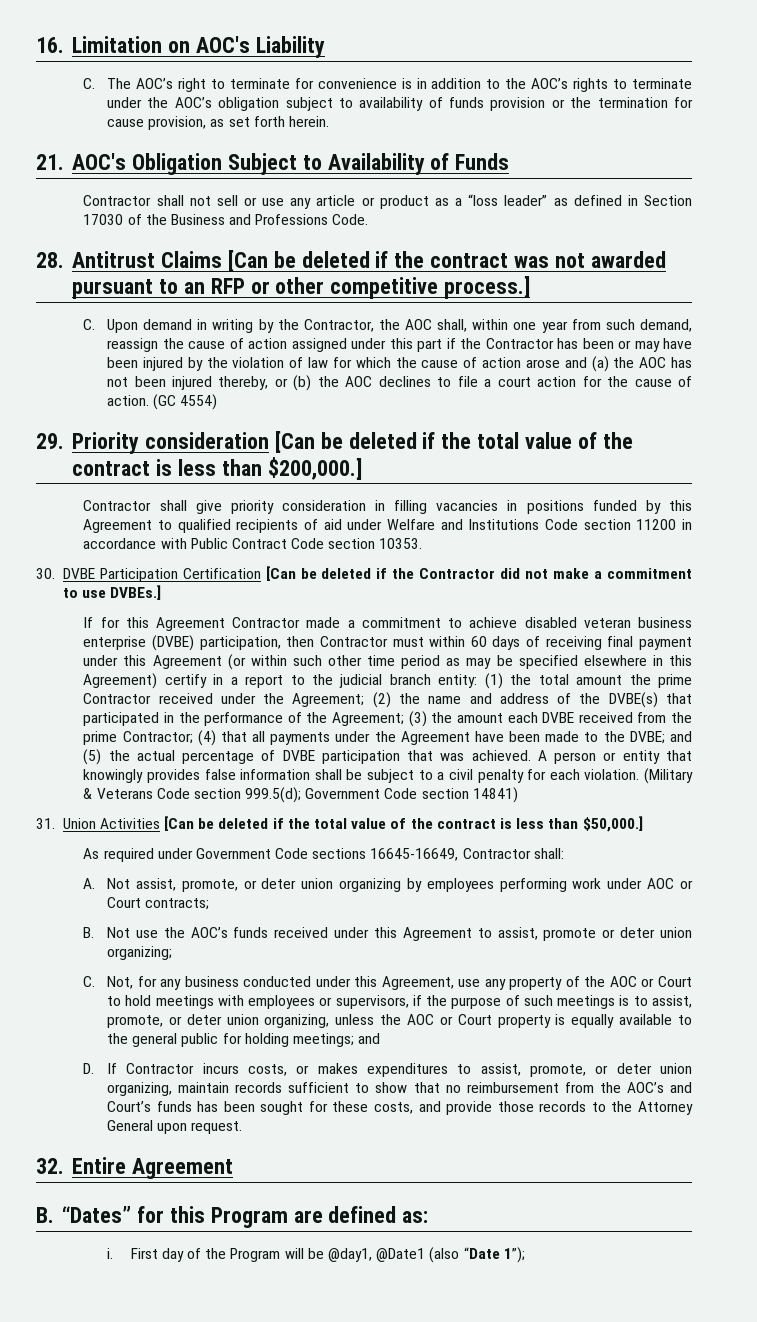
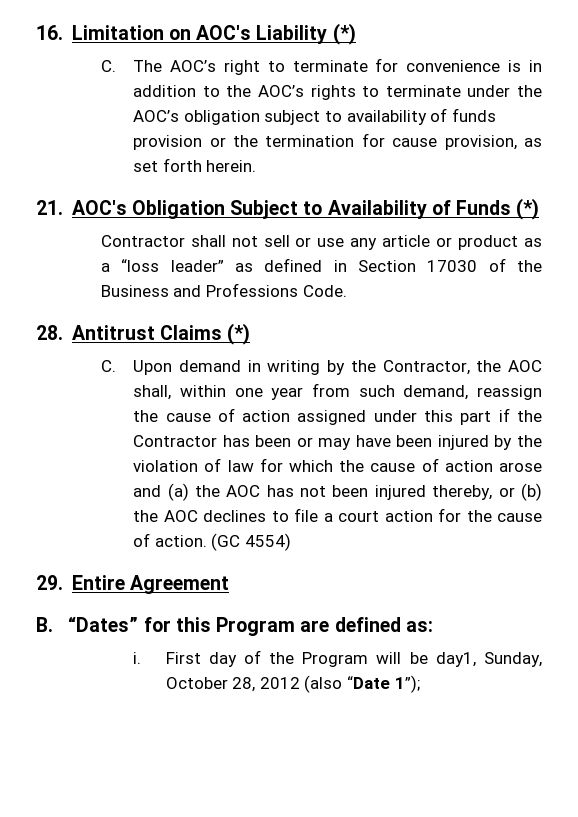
- 16. Limitation on AOC's Liability
+ 16. Limitation on AOC's Liability (*)
- 21. AOC's Obligation Subject to Availability of Funds
+ 21. AOC's Obligation Subject to Availability of Funds (*)
- 28. Antitrust Claims [Can be deleted if the contract was not awarded pursuant to an RFP or other competitive process.]
+ 28. Antitrust Claims (*)
- 29. Priority consideration [Can be deleted if the total value of the contract is less than $200,000.]
- Contractor shall give priority consideration in filling vacancies in positions funded by this Agreement to qualified recipients of aid under Welfare and Institutions Code section 11200 in accordance with Public Contract Code section 10353.
- 30. DVBE Participation Certification [Can be deleted if the Contractor did not make a commitment to use DVBEs.]
- If for this Agreement Contractor made a commitment to achieve disabled veteran business enterprise (DVBE) participation, then Contractor must within 60 days of receiving final payment under this Agreement (or within such other time period as may be specified elsewhere in this Agreement) certify in a report to the judicial branch entity: (1) the total amount the prime Contractor received under the Agreement; (2) the name and address of the DVBE(s) that participated in the performance of the Agreement; (3) the amount each DVBE received from the prime Contractor; (4) that all payments under the Agreement have been made to the DVBE; and (5) the actual percentage of DVBE participation that was achieved. A person or entity that knowingly provides false information shall be subject to a civil penalty for each violation. (Military & Veterans Code section 999.5(d); Government Code section 14841)
- 31. Union Activities [Can be deleted if the total value of the contract is less than $50,000.]
- As required under Government Code sections 16645-16649, Contractor shall:
- A. Not assist, promote, or deter union organizing by employees performing work under AOC or Court contracts;
- B. Not use the AOC’s funds received under this Agreement to assist, promote or deter union organizing;
- C. Not, for any business conducted under this Agreement, use any property of the AOC or Court to hold meetings with employees or supervisors, if the purpose of such meetings is to assist, promote, or deter union organizing, unless the AOC or Court property is equally available to the general public for holding meetings; and
- D. If Contractor incurs costs, or makes expenditures to assist, promote, or deter union organizing, maintain records sufficient to show that no reimbursement from the AOC’s and Court’s funds has been sought for these costs, and provide those records to the Attorney General upon request.
- 32. Entire Agreement
+ 29. Entire Agreement
- First day of the Program will be @day1, @Date1 (also “Date 1”);
+ First day of the Program will be day1, Sunday, October 28, 2012 (also “Date 1”);

